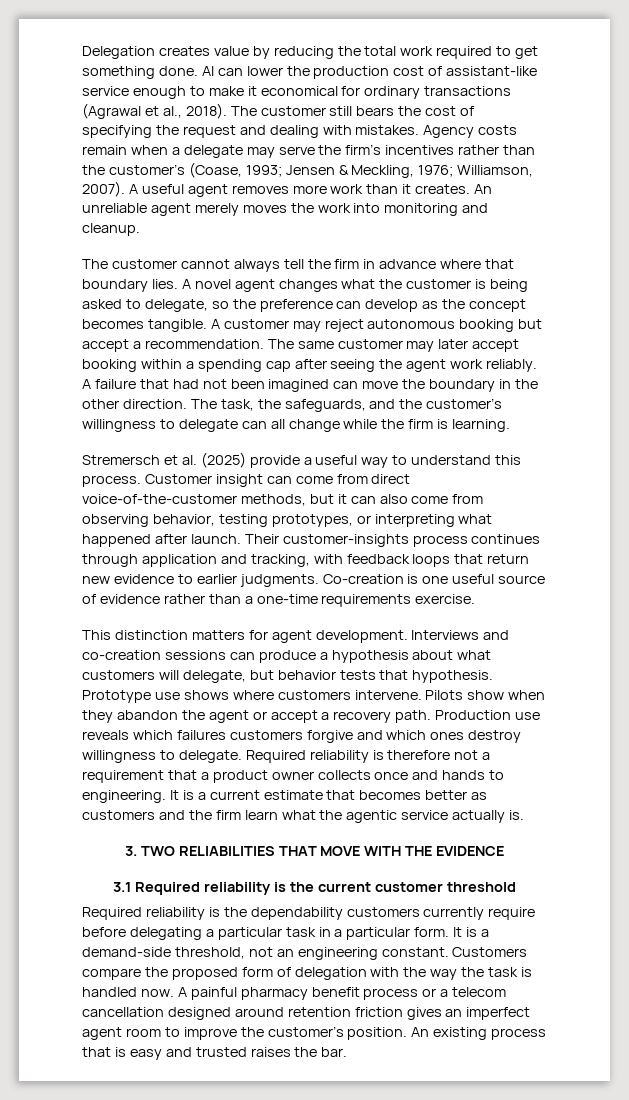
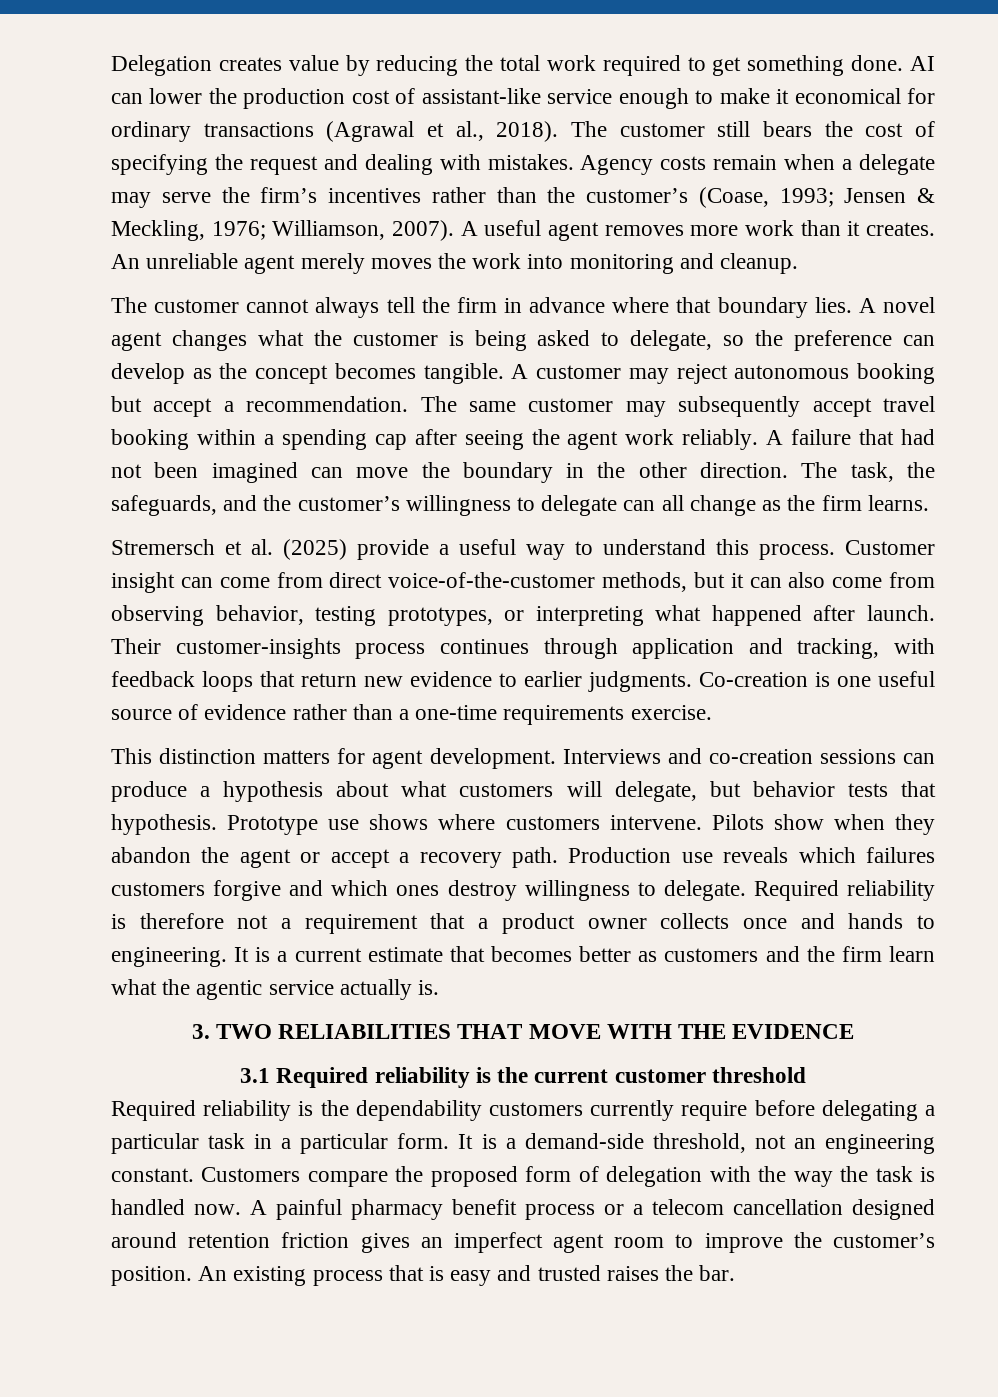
- The same customer may later accept booking within a spending cap after seeing the agent work reliably.
+ The same customer may subsequently accept travel booking within a spending cap after seeing the agent work reliably.
- The task, the safeguards, and the customer’s willingness to delegate can all change while the firm is learning.
+ The task, the safeguards, and the customer’s willingness to delegate can all change as the firm learns.

